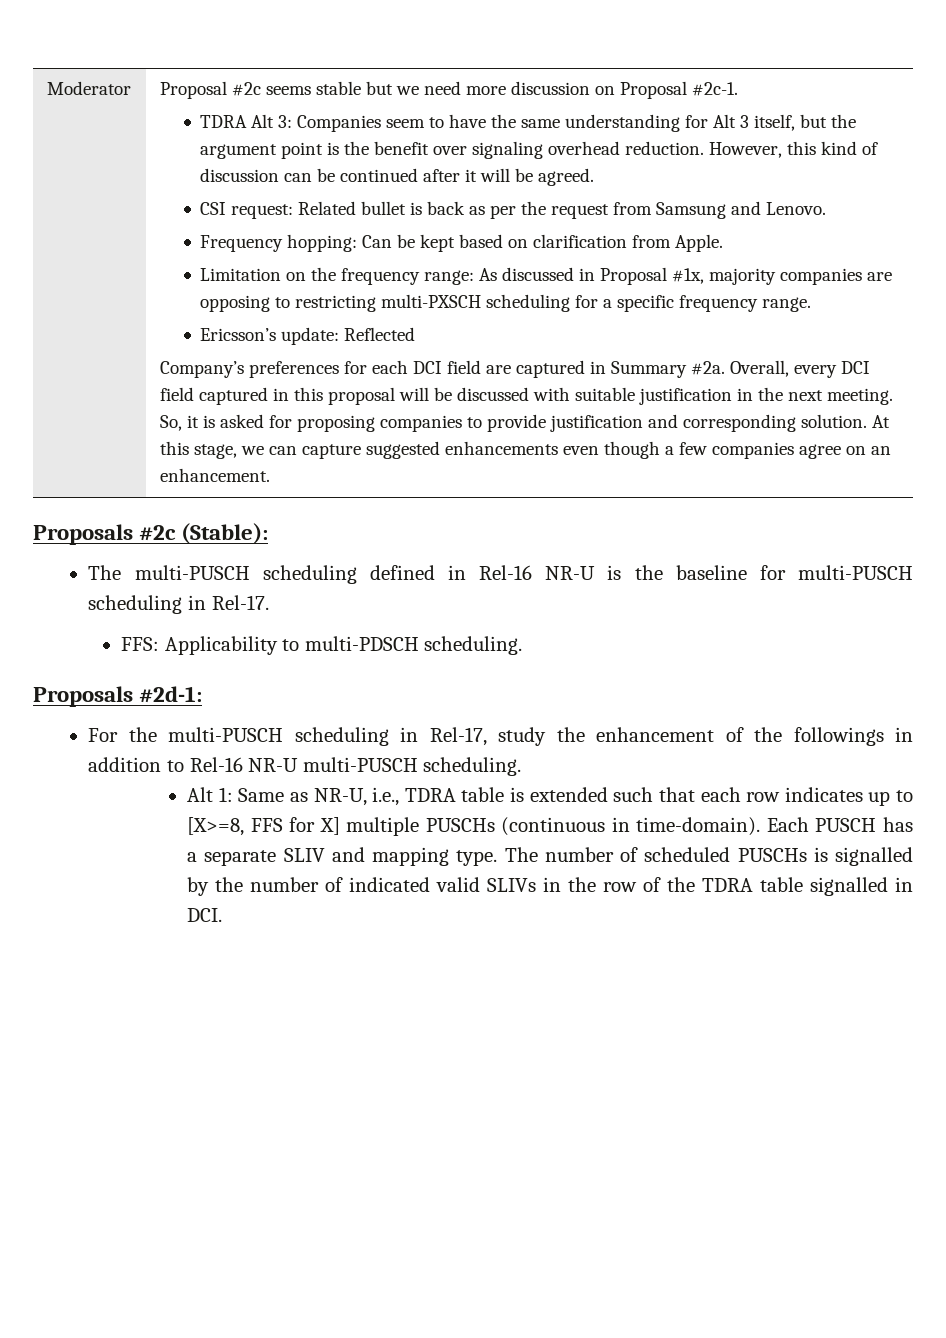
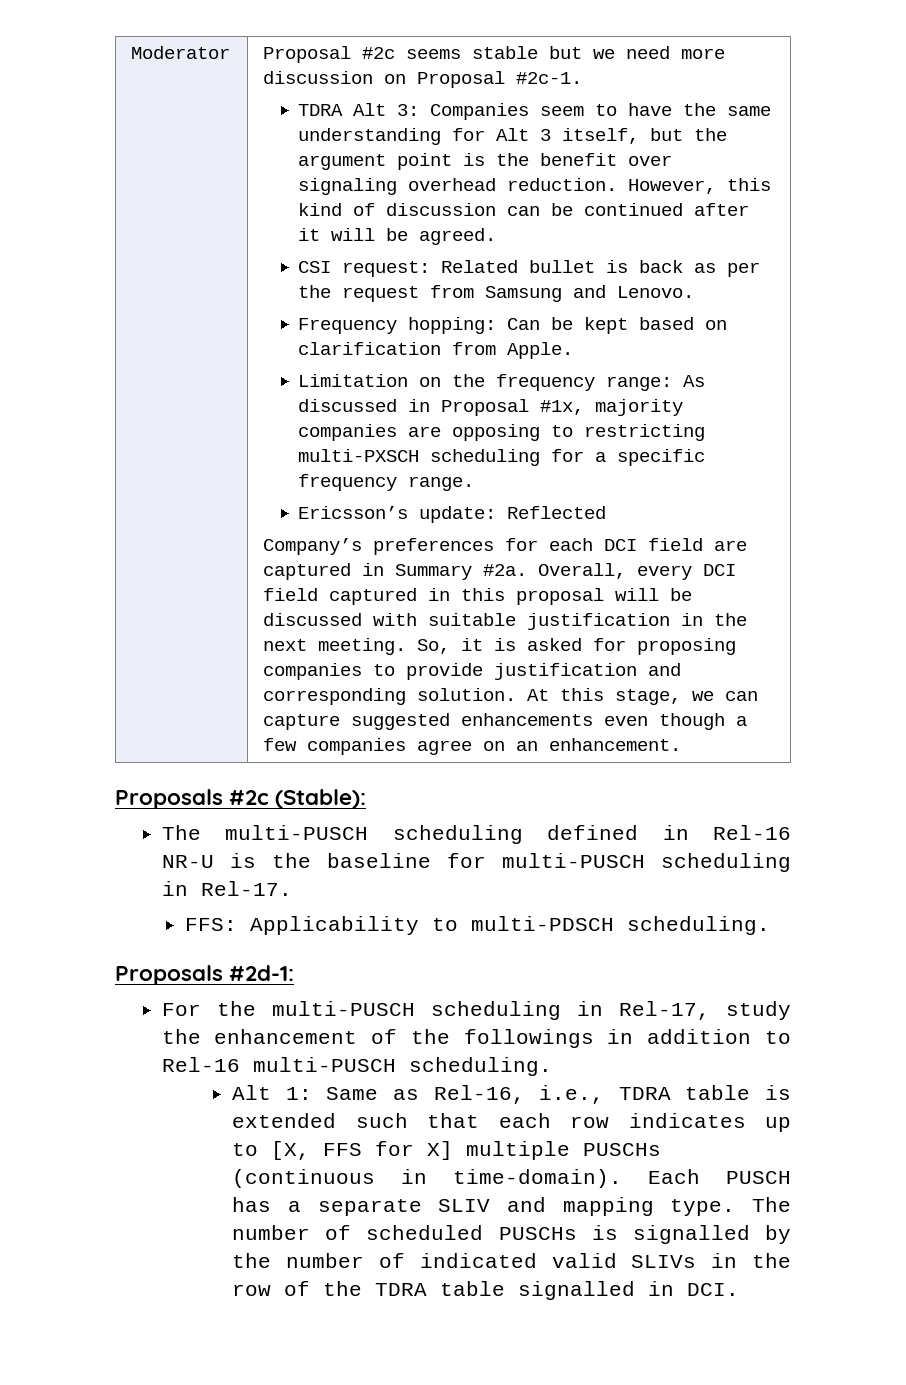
- For the multi-PUSCH scheduling in Rel-17, study the enhancement of the followings in addition to Rel-16 NR-U multi-PUSCH scheduling.
+ For the multi-PUSCH scheduling in Rel-17, study the enhancement of the followings in addition to Rel-16 multi-PUSCH scheduling.
- Alt 1: Same as NR-U, i.e., TDRA table is extended such that each row indicates up to [X>=8, FFS for X] multiple PUSCHs (continuous in time-domain).
+ Alt 1: Same as Rel-16, i.e., TDRA table is extended such that each row indicates up to [X, FFS for X] multiple PUSCHs (continuous in time-domain).

